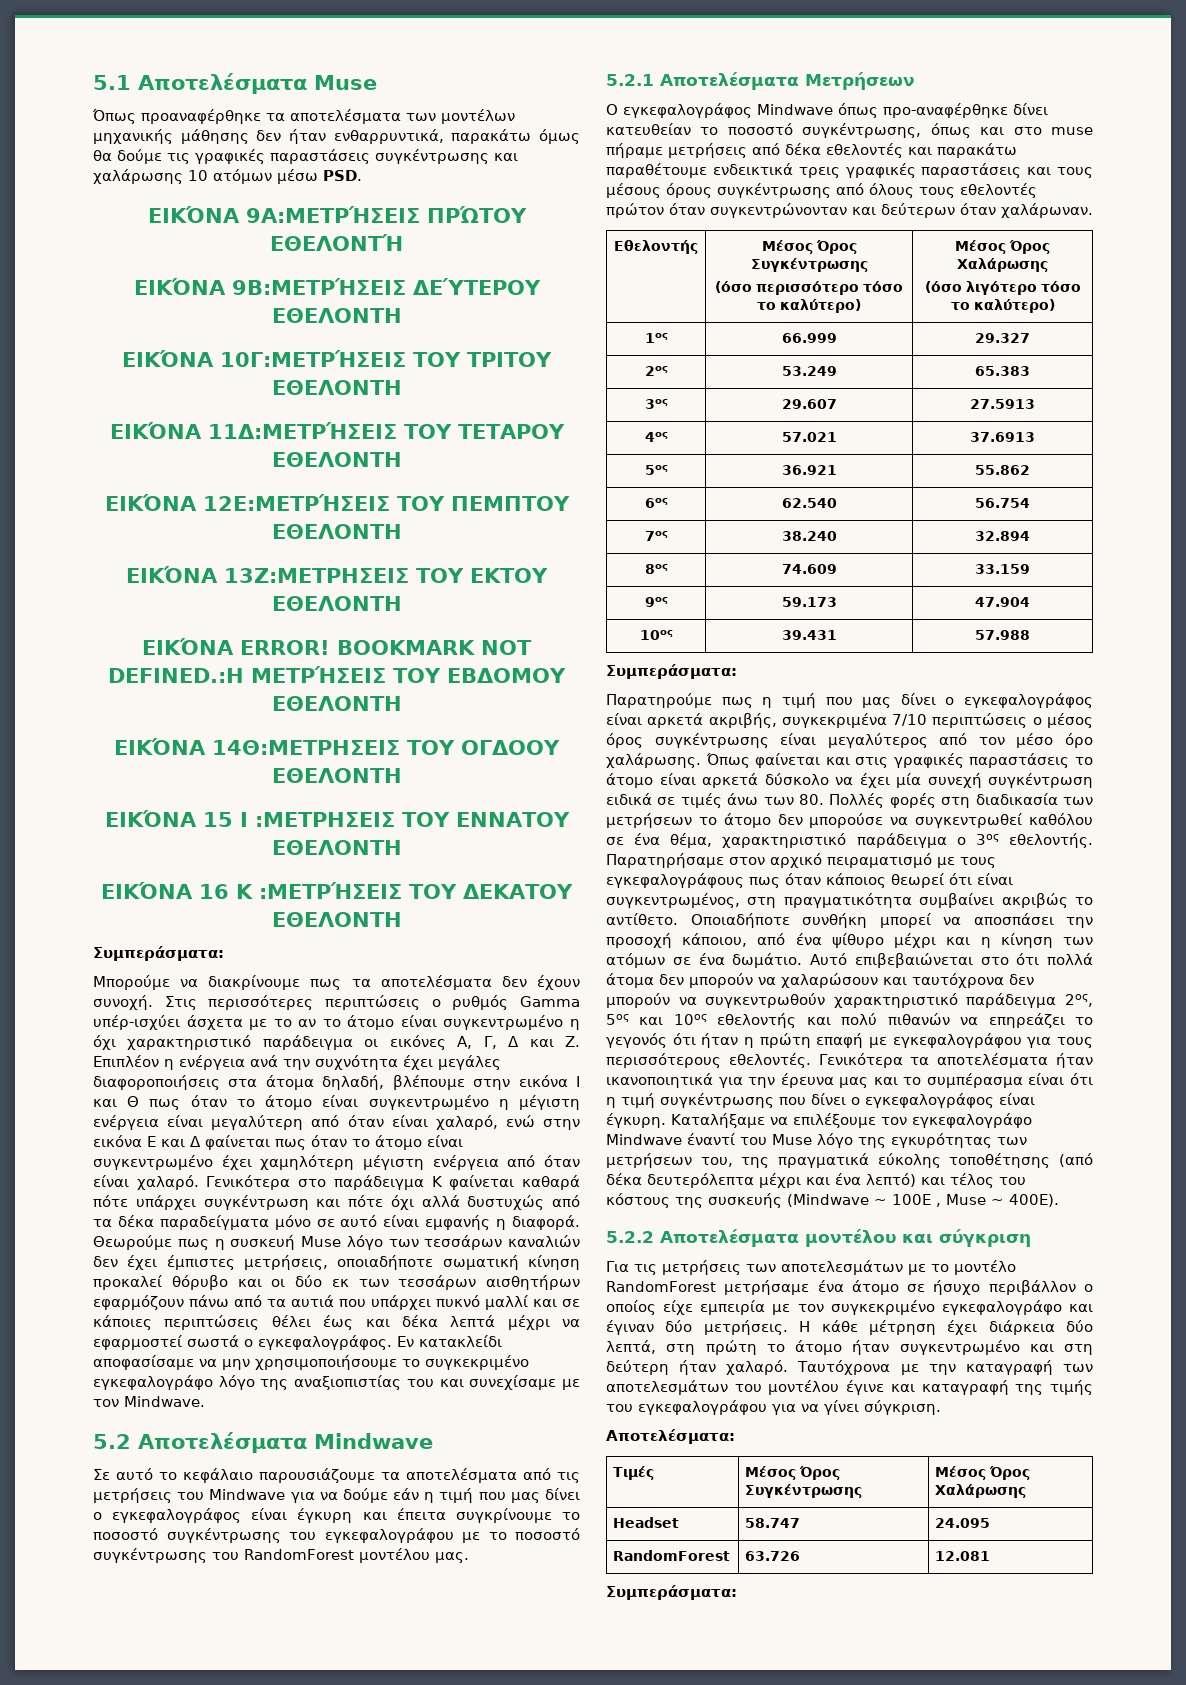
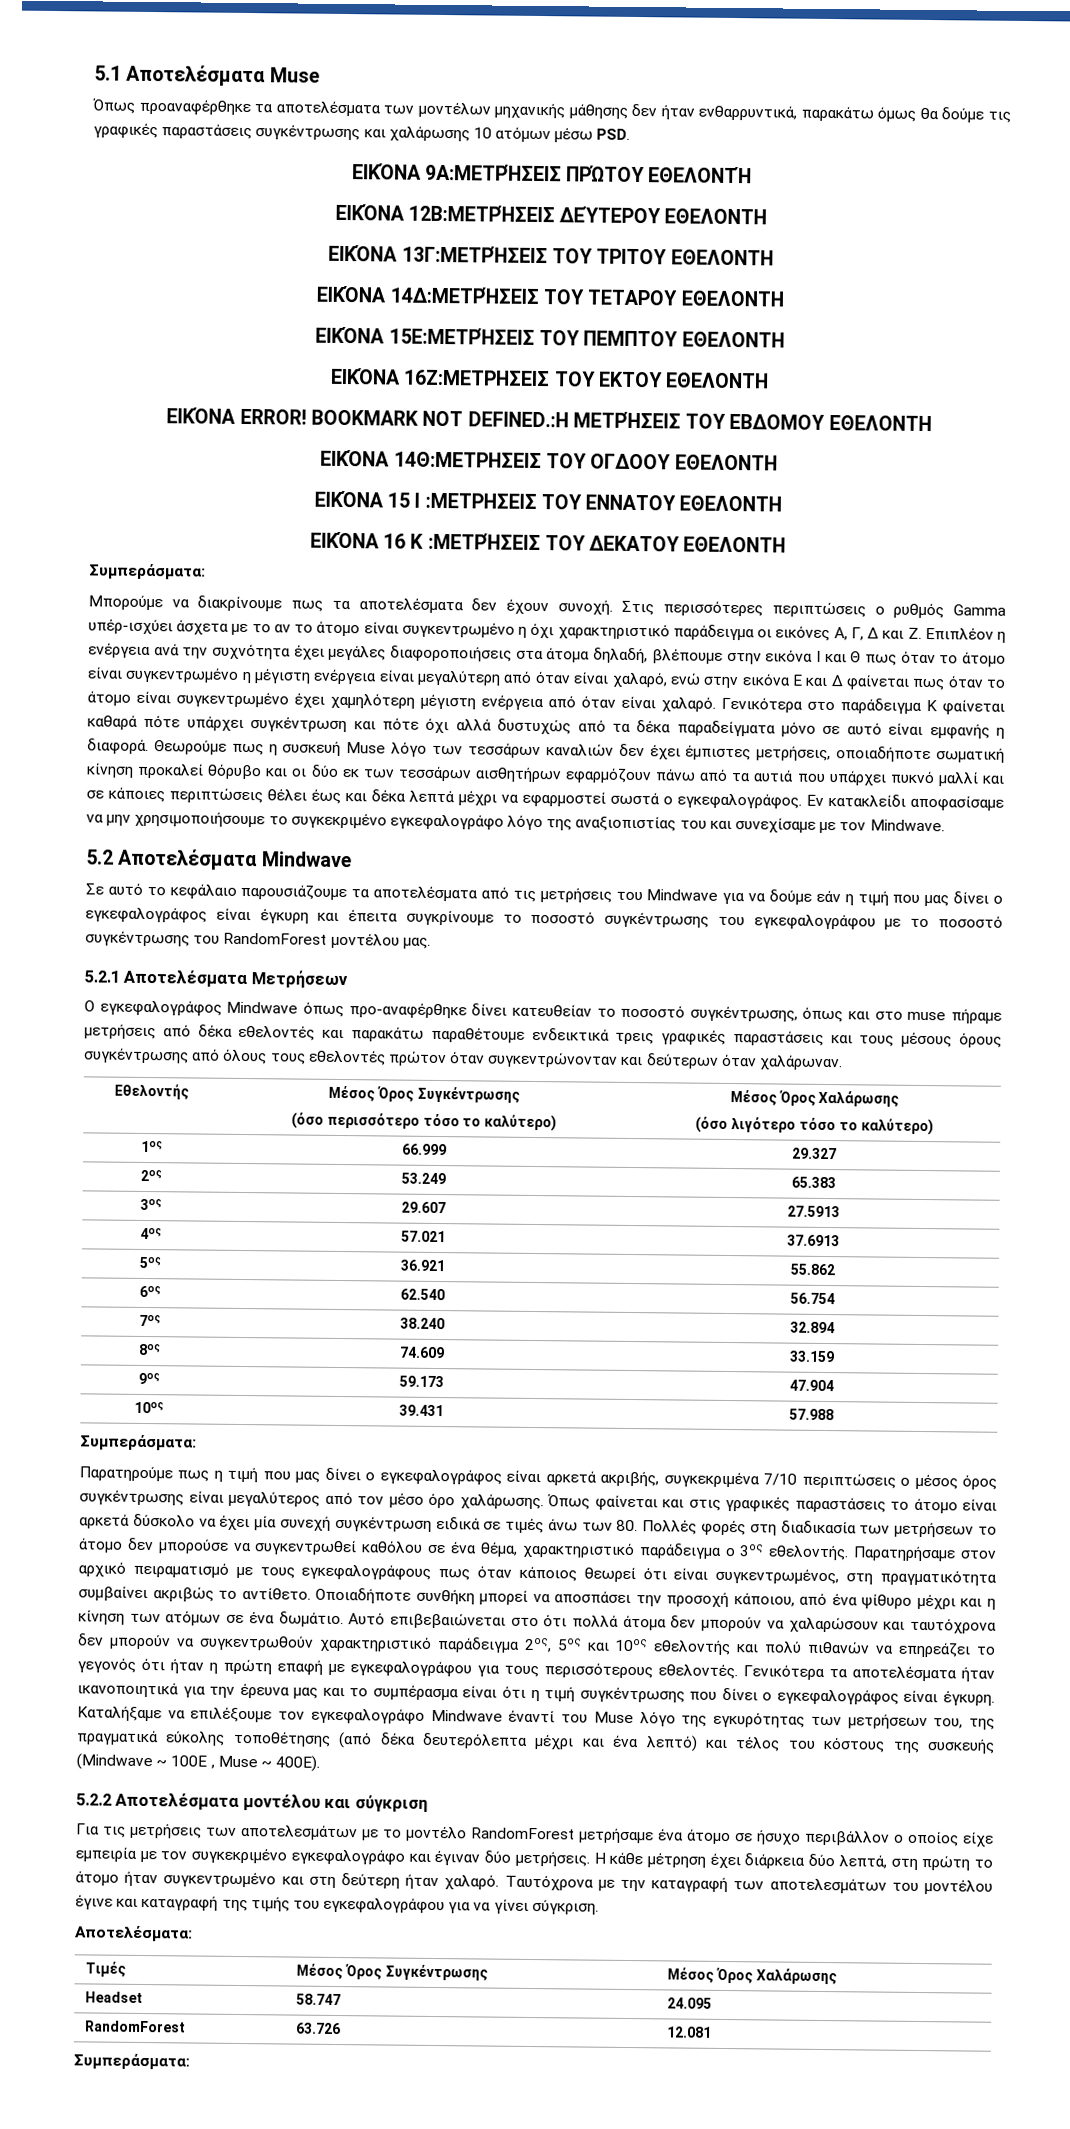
- ΕΙΚΌΝΑ 9Β:ΜΕΤΡΉΣΕΙΣ ΔΕΎΤΕΡΟΥ ΕΘΕΛΟΝΤΗ
+ ΕΙΚΌΝΑ 12Β:ΜΕΤΡΉΣΕΙΣ ΔΕΎΤΕΡΟΥ ΕΘΕΛΟΝΤΗ
- ΕΙΚΌΝΑ 10Γ:ΜΕΤΡΉΣΕΙΣ ΤΟΥ ΤΡΙΤΟΥ ΕΘΕΛΟΝΤΗ
+ ΕΙΚΌΝΑ 13Γ:ΜΕΤΡΉΣΕΙΣ ΤΟΥ ΤΡΙΤΟΥ ΕΘΕΛΟΝΤΗ
- ΕΙΚΌΝΑ 11Δ:ΜΕΤΡΉΣΕΙΣ ΤΟΥ ΤΕΤΑΡΟΥ ΕΘΕΛΟΝΤΗ
+ ΕΙΚΌΝΑ 14Δ:ΜΕΤΡΉΣΕΙΣ ΤΟΥ ΤΕΤΑΡΟΥ ΕΘΕΛΟΝΤΗ
- ΕΙΚΌΝΑ 12Ε:ΜΕΤΡΉΣΕΙΣ ΤΟΥ ΠΕΜΠΤΟΥ ΕΘΕΛΟΝΤΗ
+ ΕΙΚΌΝΑ 15Ε:ΜΕΤΡΉΣΕΙΣ ΤΟΥ ΠΕΜΠΤΟΥ ΕΘΕΛΟΝΤΗ
- ΕΙΚΌΝΑ 13Ζ:ΜΕΤΡΗΣΕΙΣ ΤΟΥ ΕΚΤΟΥ ΕΘΕΛΟΝΤΗ
+ ΕΙΚΌΝΑ 16Ζ:ΜΕΤΡΗΣΕΙΣ ΤΟΥ ΕΚΤΟΥ ΕΘΕΛΟΝΤΗ

